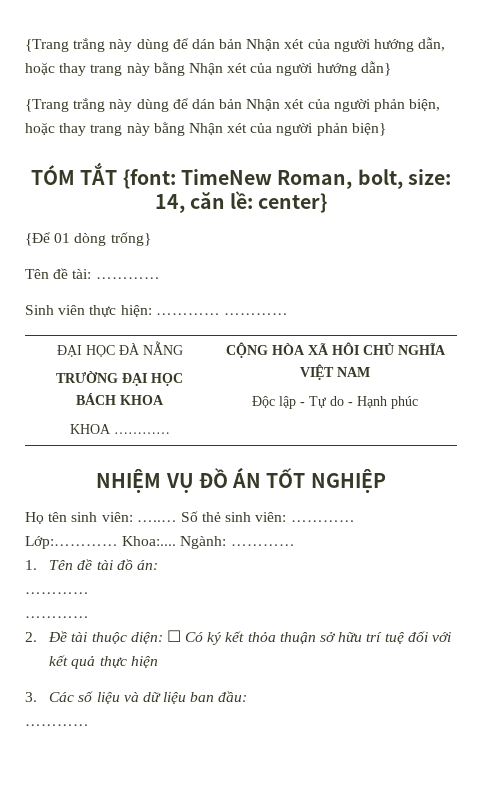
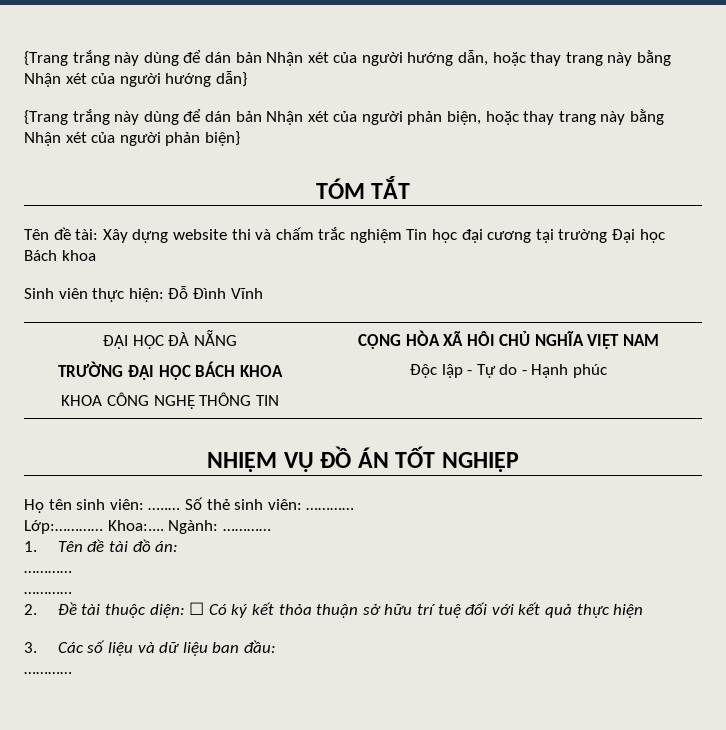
- TÓM TẮT {font: TimeNew Roman, bolt, size: 14, căn lề: center}
- {Để 01 dòng trống}
- Tên đề tài: …………
+ TÓM TẮT
+ Tên đề tài: Xây dựng website thi và chấm trắc nghiệm Tin học đại cương tại trường Đại học Bách khoa
- Sinh viên thực hiện: ………… …………
+ Sinh viên thực hiện: Đỗ Đình Vĩnh
  ĐẠI HỌC ĐÀ NẴNG
  TRƯỜNG ĐẠI HỌC BÁCH KHOA
- KHOA ………… | CỘNG HÒA XÃ HÔI CHỦ NGHĨA VIỆT NAM
+ KHOA CÔNG NGHỆ THÔNG TIN | CỘNG HÒA XÃ HÔI CHỦ NGHĨA VIỆT NAM

